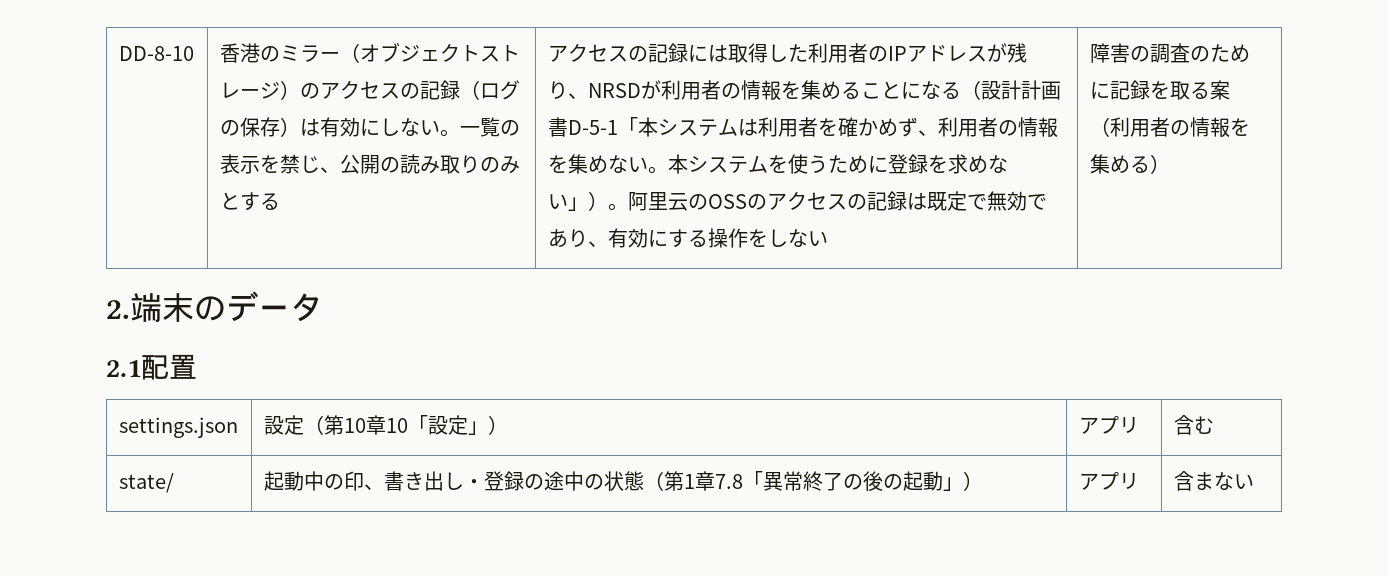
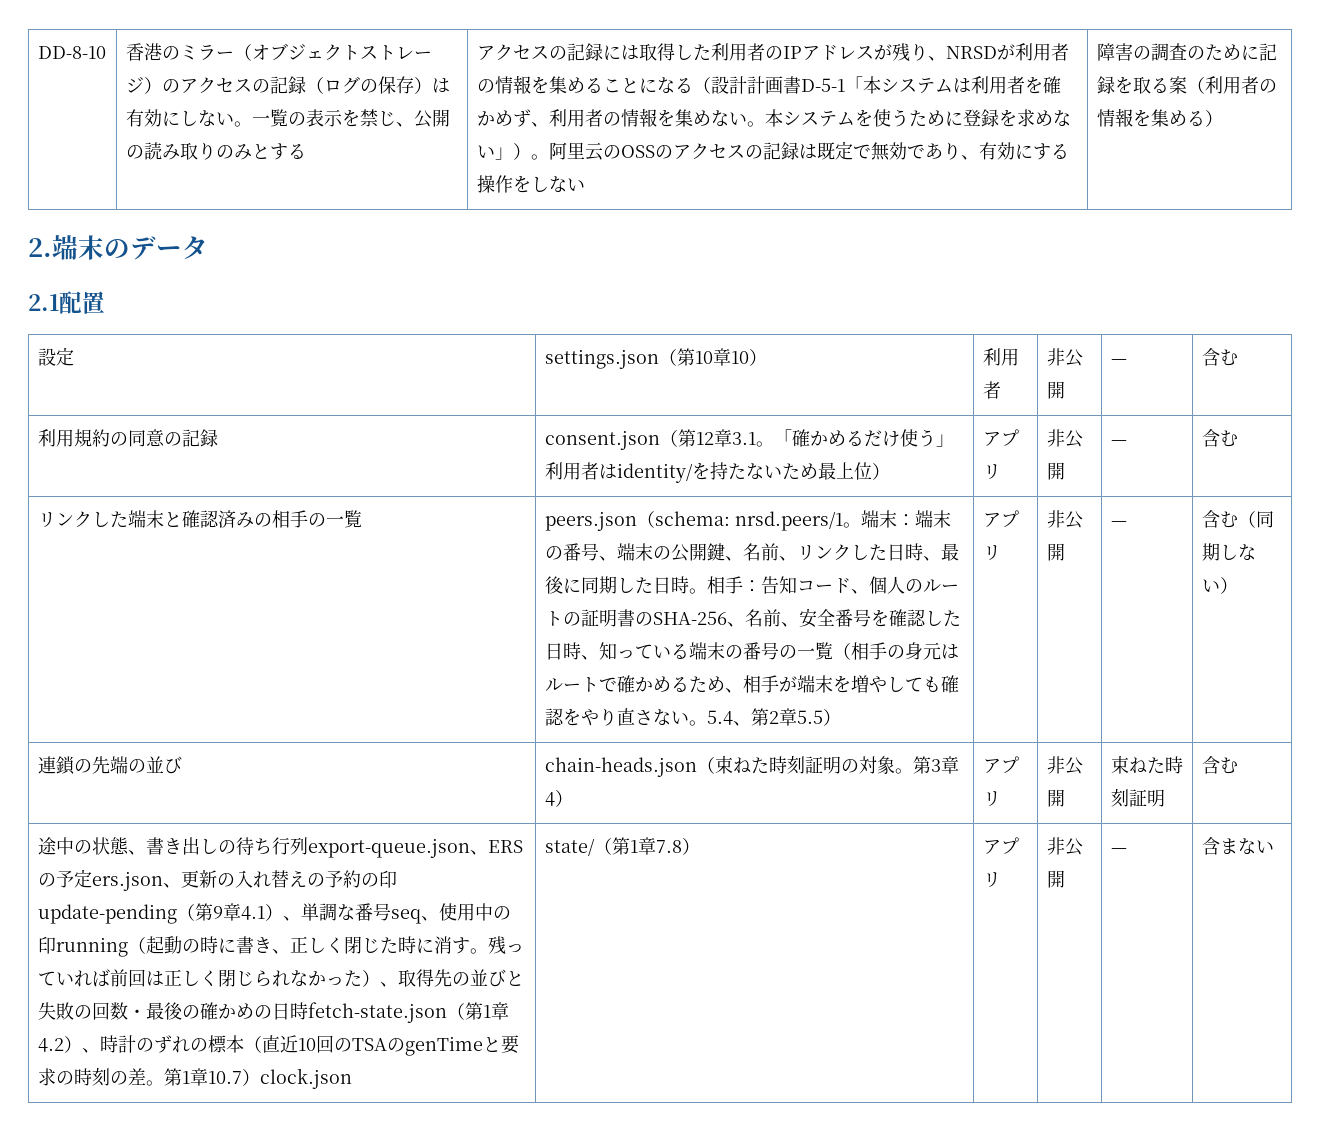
- settings.json | 設定（第10章10「設定」） | アプリ | 含む
- state/ | 起動中の印、書き出し・登録の途中の状態（第1章7.8「異常終了の後の起動」） | アプリ | 含まない
+ 設定 | settings.json（第10章10） | 利用者 | 非公開 | — | 含む
+ 利用規約の同意の記録 | consent.json（第12章3.1。「確かめるだけ使う」利用者はidentity/を持たないため最上位） | アプリ | 非公開 | — | 含む
+ リンクした端末と確認済みの相手の一覧 | peers.json（schema: nrsd.peers/1。端末：端末の番号、端末の公開鍵、名前、リンクした日時、最後に同期した日時。相手：告知コード、個人のルートの証明書のSHA-256、名前、安全番号を確認した日時、知っている端末の番号の一覧（相手の身元はルートで確かめるため、相手が端末を増やしても確認をやり直さない。5.4、第2章5.5） | アプリ | 非公開 | — | 含む（同期しない）
+ 連鎖の先端の並び | chain-heads.json（束ねた時刻証明の対象。第3章4） | アプリ | 非公開 | 束ねた時刻証明 | 含む
+ 途中の状態、書き出しの待ち行列export-queue.json、ERSの予定ers.json、更新の入れ替えの予約の印update-pending（第9章4.1）、単調な番号seq、使用中の印running（起動の時に書き、正しく閉じた時に消す。残っていれば前回は正しく閉じられなかった）、取得先の並びと失敗の回数・最後の確かめの日時fetch-state.json（第1章4.2）、時計のずれの標本（直近10回のTSAのgenTimeと要求の時刻の差。第1章10.7）clock.json | state/（第1章7.8） | アプリ | 非公開 | — | 含まない

